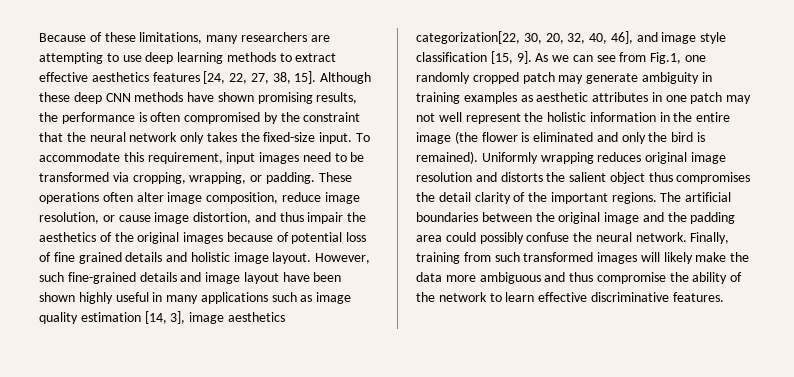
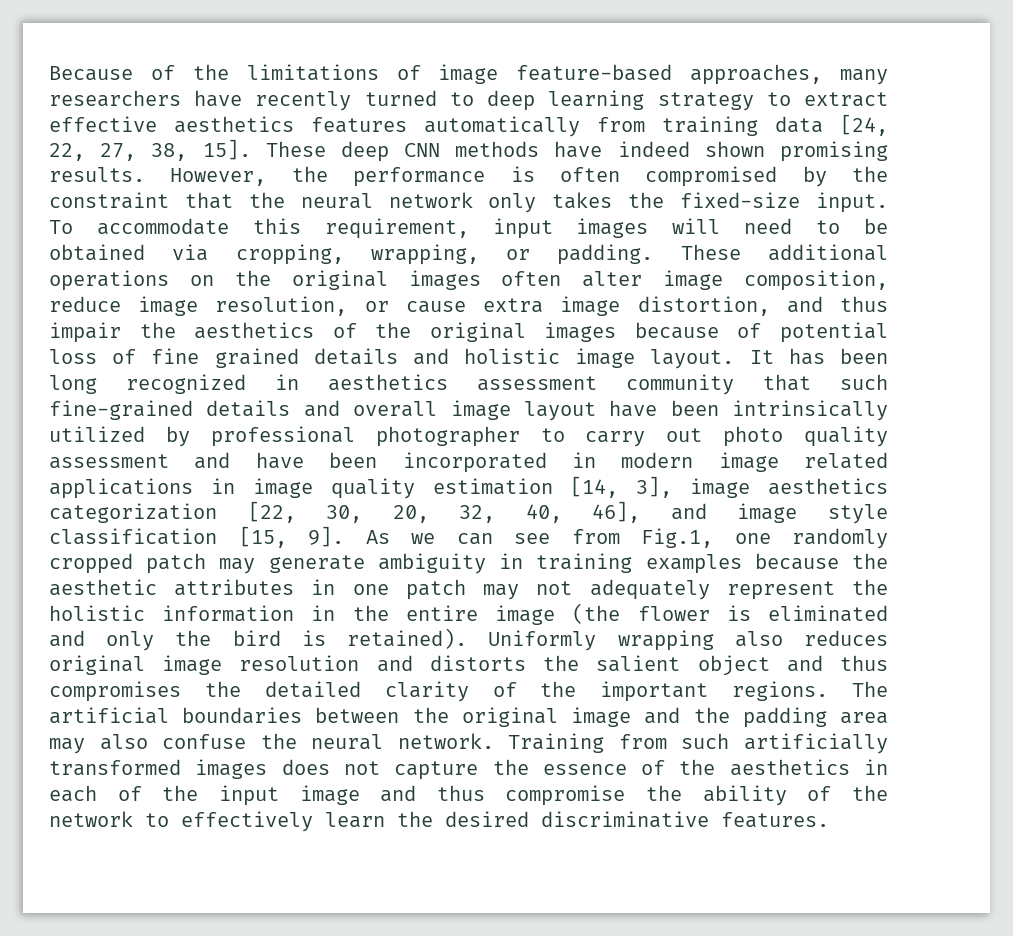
- Because of these limitations, many researchers are attempting to use deep learning methods to extract effective aesthetics features [24, 22, 27, 38, 15].
+ Because of the limitations of image feature-based approaches, many researchers have recently turned to deep learning strategy to extract effective aesthetics features automatically from training data [24, 22, 27, 38, 15].
- Although these deep CNN methods have shown promising results, the performance is often compromised by the constraint that the neural network only takes the fixed-size input.
+ These deep CNN methods have indeed shown promising results. However, the performance is often compromised by the constraint that the neural network only takes the fixed-size input.
- To accommodate this requirement, input images need to be transformed via cropping, wrapping, or padding.
+ To accommodate this requirement, input images will need to be obtained via cropping, wrapping, or padding.
- These operations often alter image composition, reduce image resolution, or cause image distortion, and thus impair the aesthetics of the original images because of potential loss of fine grained details and holistic image layout.
+ These additional operations on the original images often alter image composition, reduce image resolution, or cause extra image distortion, and thus impair the aesthetics of the original images because of potential loss of fine grained details and holistic image layout.
- However, such fine-grained details and image layout have been shown highly useful in many applications such as image quality estimation [14, 3], image aesthetics categorization[22, 30, 20, 32, 40, 46], and image style classification [15, 9].
+ It has been long recognized in aesthetics assessment community that such fine-grained details and overall image layout have been intrinsically utilized by professional photographer to carry out photo quality assessment and have been incorporated in modern image related applications in image quality estimation [14, 3], image aesthetics categorization [22, 30, 20, 32, 40, 46], and image style classification [15, 9].
- As we can see from Fig.1, one randomly cropped patch may generate ambiguity in training examples as aesthetic attributes in one patch may not well represent the holistic information in the entire image (the flower is eliminated and only the bird is remained).
+ As we can see from Fig.1, one randomly cropped patch may generate ambiguity in training examples because the aesthetic attributes in one patch may not adequately represent the holistic information in the entire image (the flower is eliminated and only the bird is retained).
- Uniformly wrapping reduces original image resolution and distorts the salient object thus compromises the detail clarity of the important regions.
+ Uniformly wrapping also reduces original image resolution and distorts the salient object and thus compromises the detailed clarity of the important regions.
- The artificial boundaries between the original image and the padding area could possibly confuse the neural network.
+ The artificial boundaries between the original image and the padding area may also confuse the neural network.
- Finally, training from such transformed images will likely make the data more ambiguous and thus compromise the ability of the network to learn effective discriminative features.
+ Training from such artificially transformed images does not capture the essence of the aesthetics in each of the input image and thus compromise the ability of the network to effectively learn the desired discriminative features.

